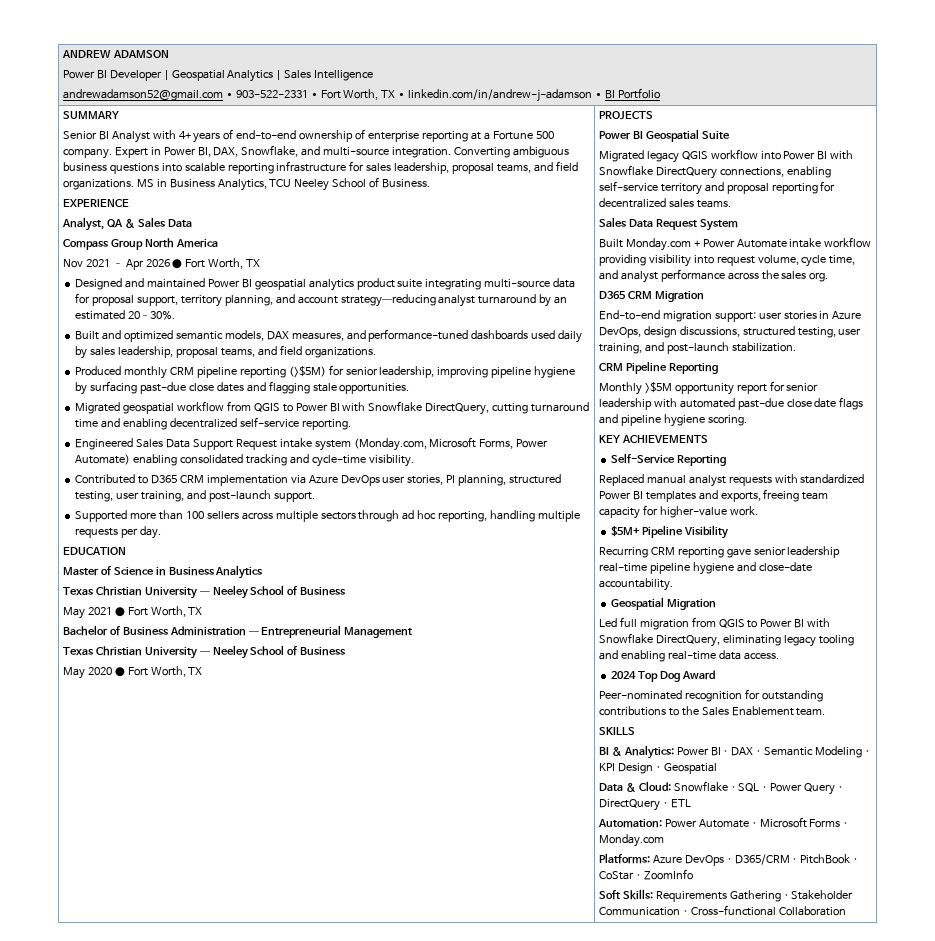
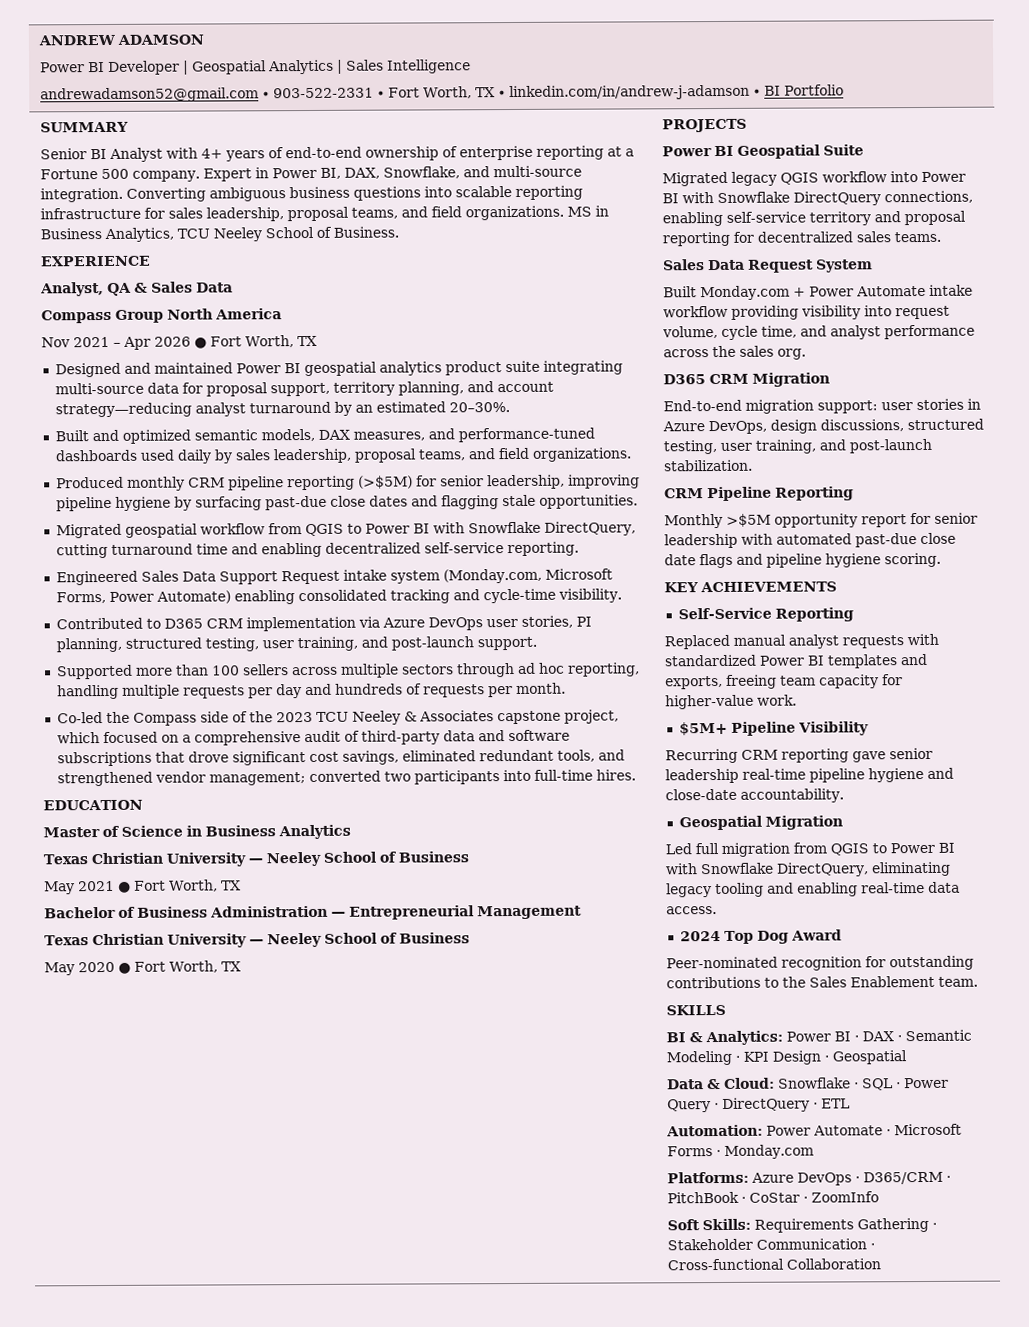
- Supported more than 100 sellers across multiple sectors through ad hoc reporting, handling multiple requests per day.
+ Supported more than 100 sellers across multiple sectors through ad hoc reporting, handling multiple requests per day and hundreds of requests per month.
+ Co-led the Compass side of the 2023 TCU Neeley & Associates capstone project, which focused on a comprehensive audit of third-party data and software subscriptions that drove significant cost savings, eliminated redundant tools, and strengthened vendor management; converted two participants into full-time hires.

